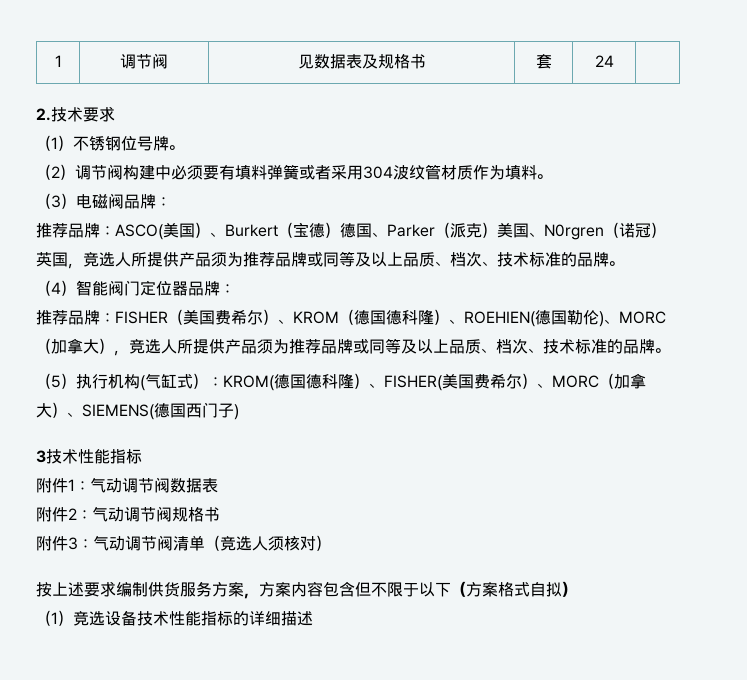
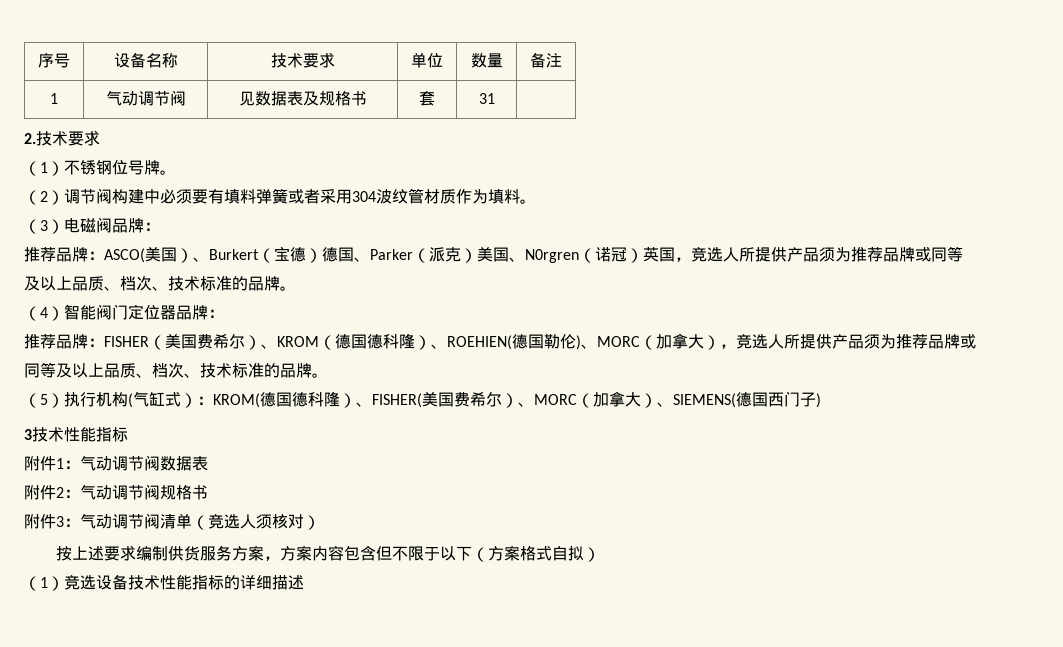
+ 序号 | 设备名称 | 技术要求 | 单位 | 数量 | 备注
- 1 | 调节阀 | 见数据表及规格书 | 套 | 24 |
+ 1 | 气动调节阀 | 见数据表及规格书 | 套 | 31 |

